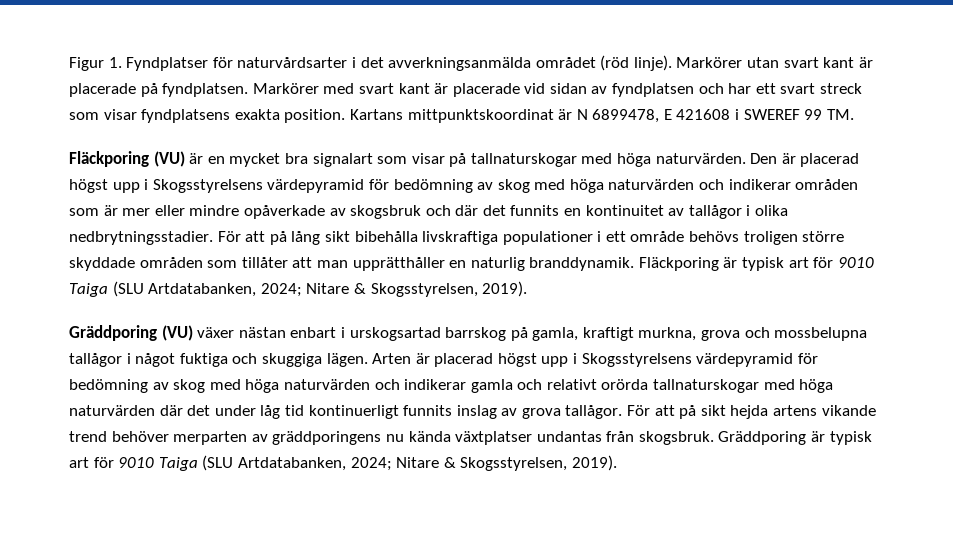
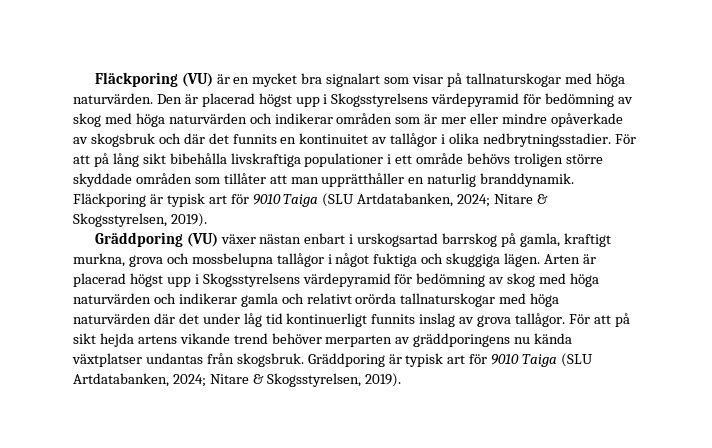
- Figur 1. Fyndplatser för naturvårdsarter i det avverkningsanmälda området (röd linje). Markörer utan svart kant är placerade på fyndplatsen. Markörer med svart kant är placerade vid sidan av fyndplatsen och har ett svart streck som visar fyndplatsens exakta position. Kartans mittpunktskoordinat är N 6899478, E 421608 i SWEREF 99 TM.

